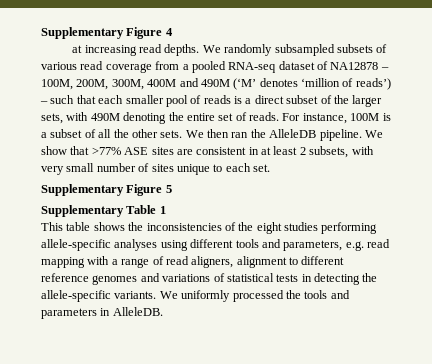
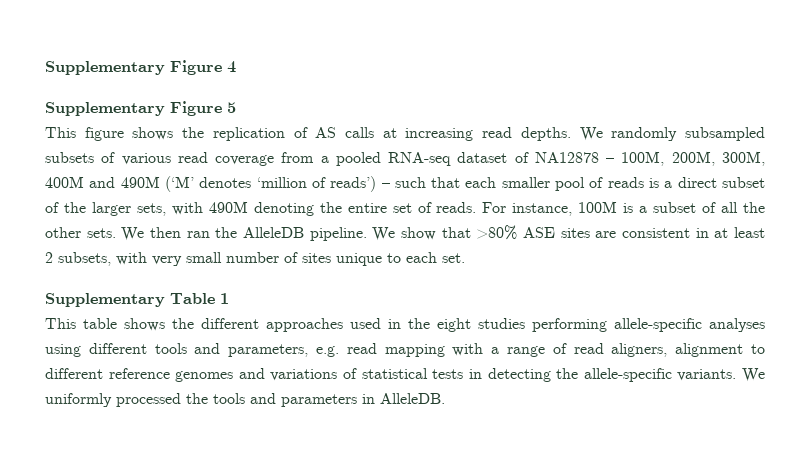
- at increasing read depths.
+ Supplementary Figure 5
+ This figure shows the replication of AS calls at increasing read depths.
- We show that >77% ASE sites are consistent in at least 2 subsets, with very small number of sites unique to each set.
+ We show that >80% ASE sites are consistent in at least 2 subsets, with very small number of sites unique to each set.
- Supplementary Figure 5
- This table shows the inconsistencies of the eight studies performing allele-specific analyses using different tools and parameters, e.g. read mapping with a range of read aligners, alignment to different reference genomes and variations of statistical tests in detecting the allele-specific variants.
+ This table shows the different approaches used in the eight studies performing allele-specific analyses using different tools and parameters, e.g. read mapping with a range of read aligners, alignment to different reference genomes and variations of statistical tests in detecting the allele-specific variants.

